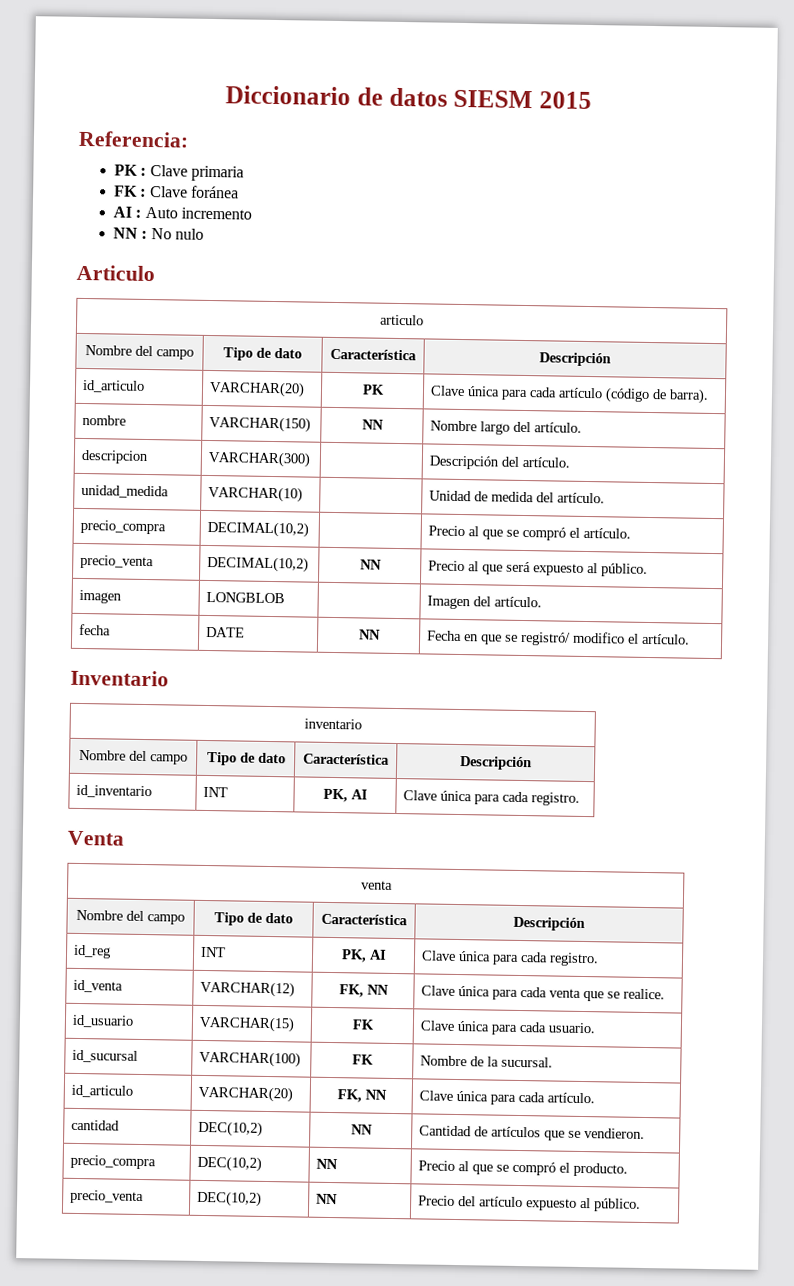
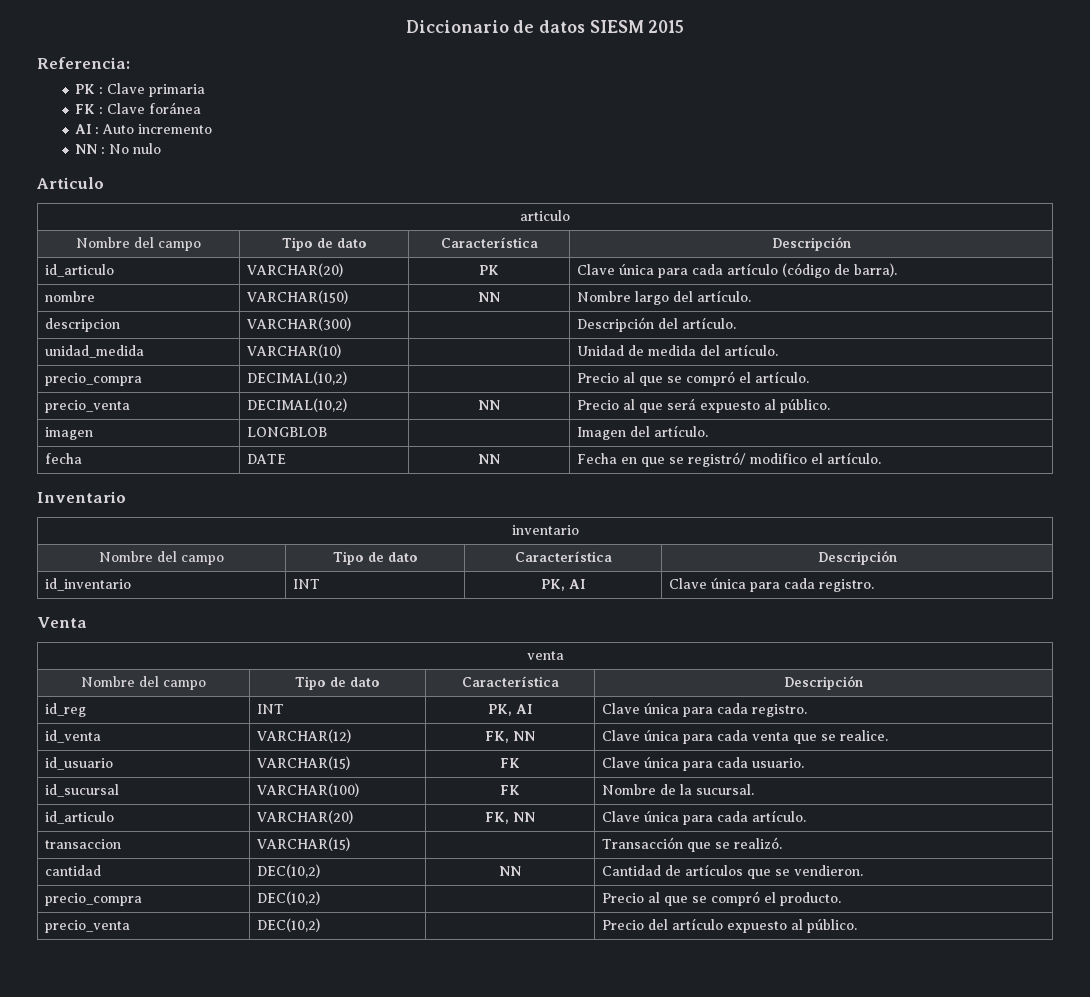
+ transaccion | VARCHAR(15) | | Transacción que se realizó.
- precio_compra | DEC(10,2) | NN | Precio al que se compró el producto.
+ precio_compra | DEC(10,2) | | Precio al que se compró el producto.
- precio_venta | DEC(10,2) | NN | Precio del artículo expuesto al público.
+ precio_venta | DEC(10,2) | | Precio del artículo expuesto al público.

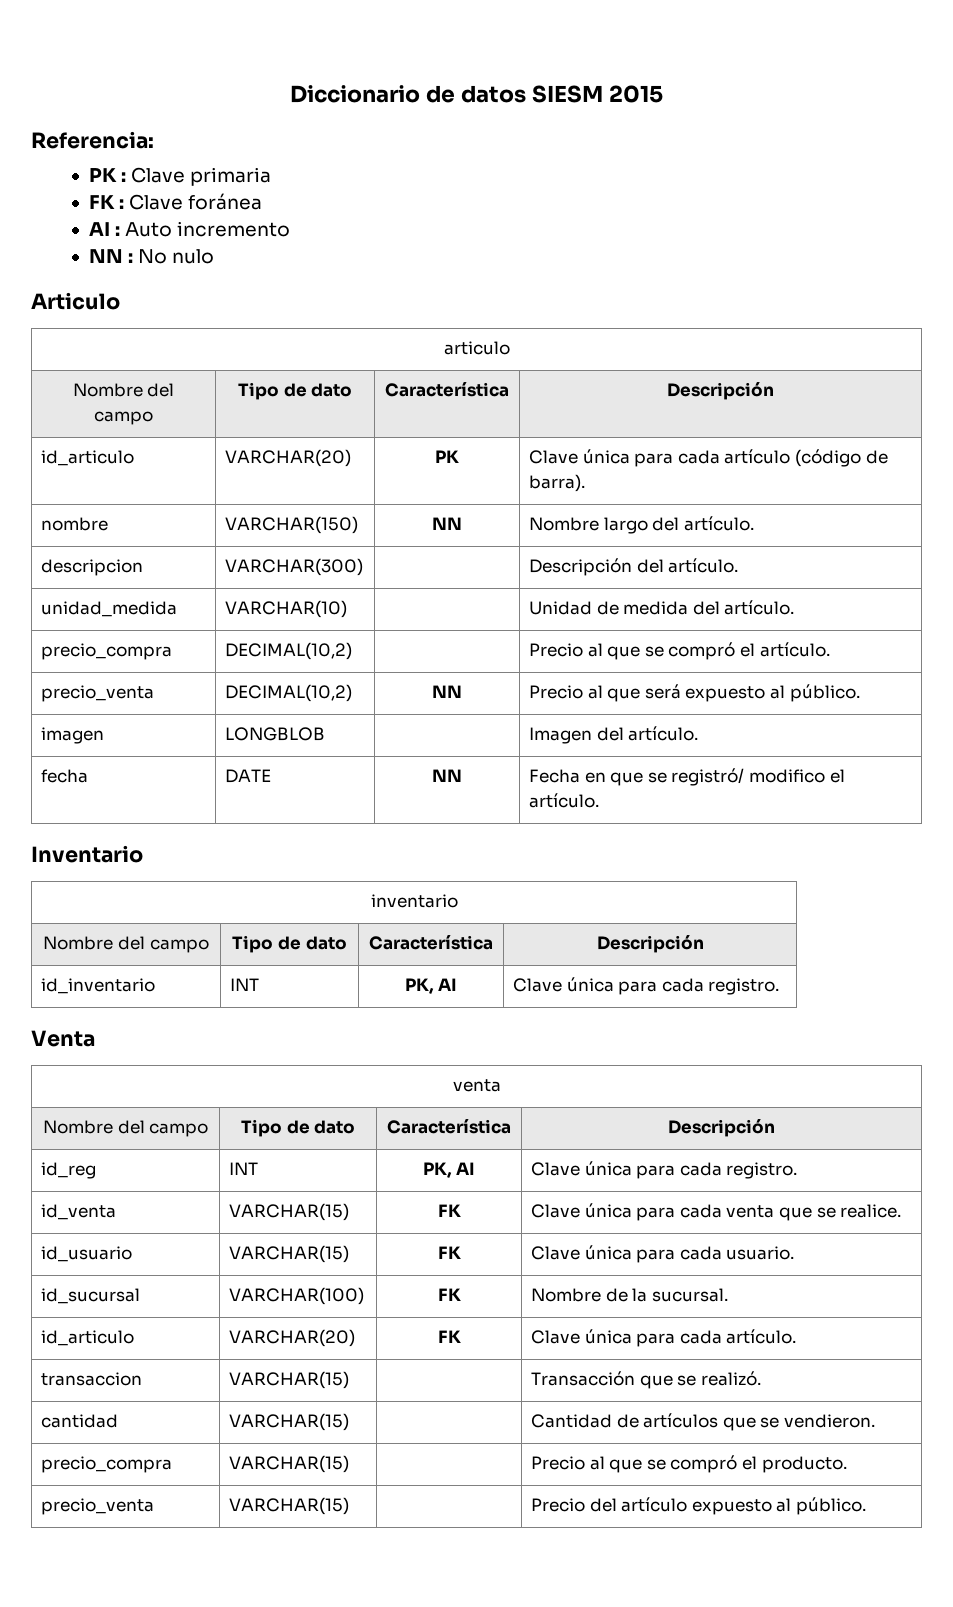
- id_venta | VARCHAR(12) | FK, NN | Clave única para cada venta que se realice.
+ id_venta | VARCHAR(15) | FK | Clave única para cada venta que se realice.
- id_articulo | VARCHAR(20) | FK, NN | Clave única para cada artículo.
+ id_articulo | VARCHAR(20) | FK | Clave única para cada artículo.
- cantidad | DEC(10,2) | NN | Cantidad de artículos que se vendieron.
+ cantidad | VARCHAR(15) | | Cantidad de artículos que se vendieron.
- precio_compra | DEC(10,2) | | Precio al que se compró el producto.
+ precio_compra | VARCHAR(15) | | Precio al que se compró el producto.
- precio_venta | DEC(10,2) | | Precio del artículo expuesto al público.
+ precio_venta | VARCHAR(15) | | Precio del artículo expuesto al público.

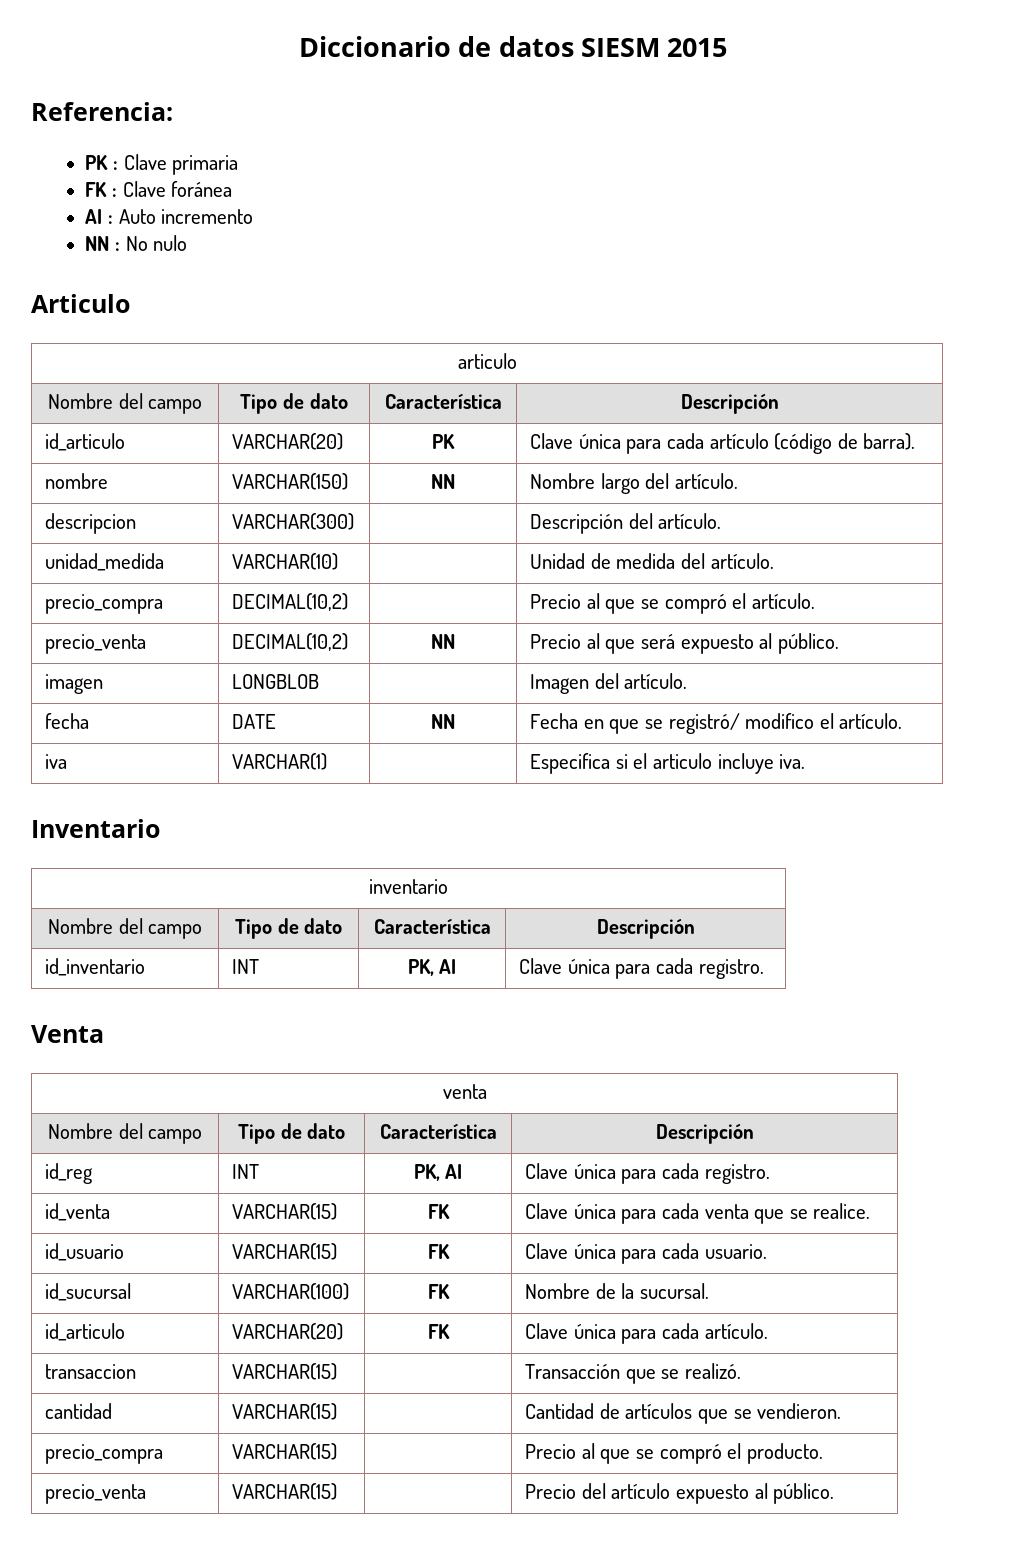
+ iva | VARCHAR(1) | | Especifica si el articulo incluye iva.

